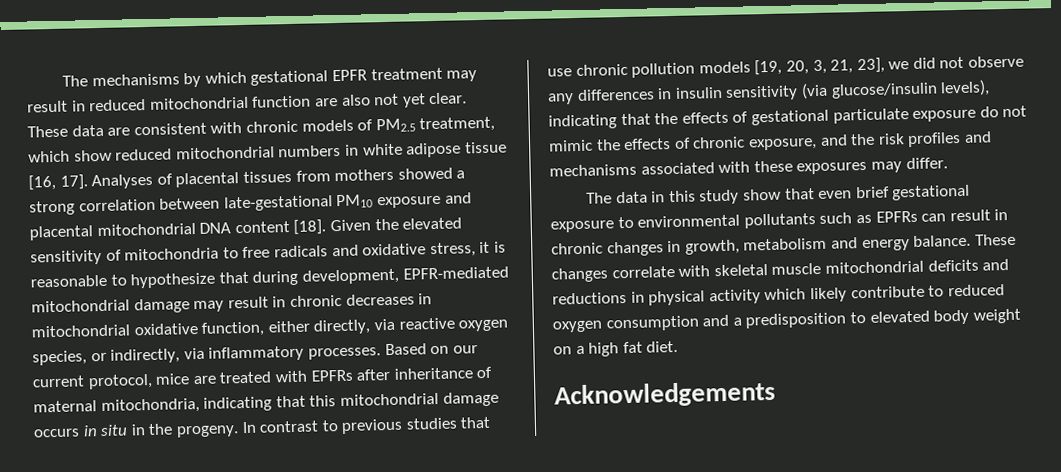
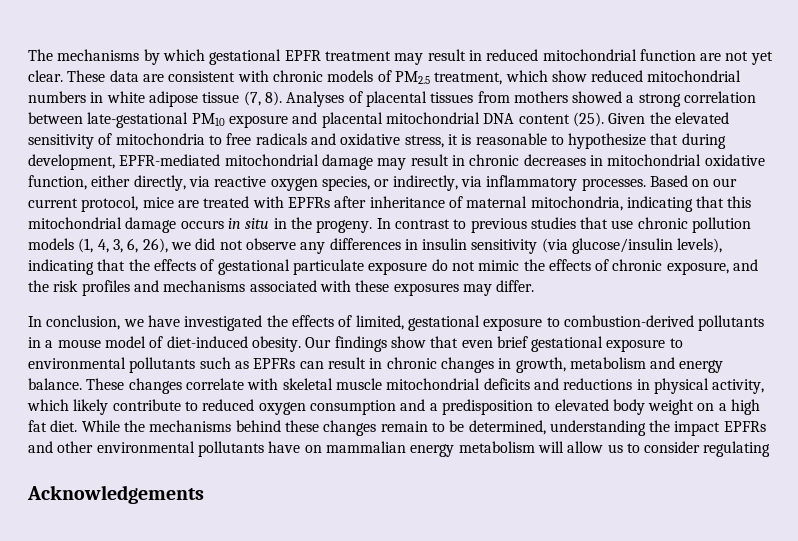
- The mechanisms by which gestational EPFR treatment may result in reduced mitochondrial function are also not yet clear.
+ The mechanisms by which gestational EPFR treatment may result in reduced mitochondrial function are not yet clear.
- These data are consistent with chronic models of PM2.5 treatment, which show reduced mitochondrial numbers in white adipose tissue [16, 17].
+ These data are consistent with chronic models of PM2.5 treatment, which show reduced mitochondrial numbers in white adipose tissue (7, 8).
- Analyses of placental tissues from mothers showed a strong correlation between late-gestational PM10 exposure and placental mitochondrial DNA content [18].
+ Analyses of placental tissues from mothers showed a strong correlation between late-gestational PM10 exposure and placental mitochondrial DNA content (25).
- In contrast to previous studies that use chronic pollution models [19, 20, 3, 21, 23], we did not observe any differences in insulin sensitivity (via glucose/insulin levels), indicating that the effects of gestational particulate exposure do not mimic the effects of chronic exposure, and the risk profiles and mechanisms associated with these exposures may differ.
+ In contrast to previous studies that use chronic pollution models (1, 4, 3, 6, 26), we did not observe any differences in insulin sensitivity (via glucose/insulin levels), indicating that the effects of gestational particulate exposure do not mimic the effects of chronic exposure, and the risk profiles and mechanisms associated with these exposures may differ.
- The data in this study show that even brief gestational exposure to environmental pollutants such as EPFRs can result in chronic changes in growth, metabolism and energy balance.
+ In conclusion, we have investigated the effects of limited, gestational exposure to combustion-derived pollutants in a mouse model of diet-induced obesity. Our findings show that even brief gestational exposure to environmental pollutants such as EPFRs can result in chronic changes in growth, metabolism and energy balance.
- These changes correlate with skeletal muscle mitochondrial deficits and reductions in physical activity which likely contribute to reduced oxygen consumption and a predisposition to elevated body weight on a high fat diet.
+ These changes correlate with skeletal muscle mitochondrial deficits and reductions in physical activity, which likely contribute to reduced oxygen consumption and a predisposition to elevated body weight on a high fat diet. While the mechanisms behind these changes remain to be determined, understanding the impact EPFRs and other environmental pollutants have on mammalian energy metabolism will allow us to consider regulating

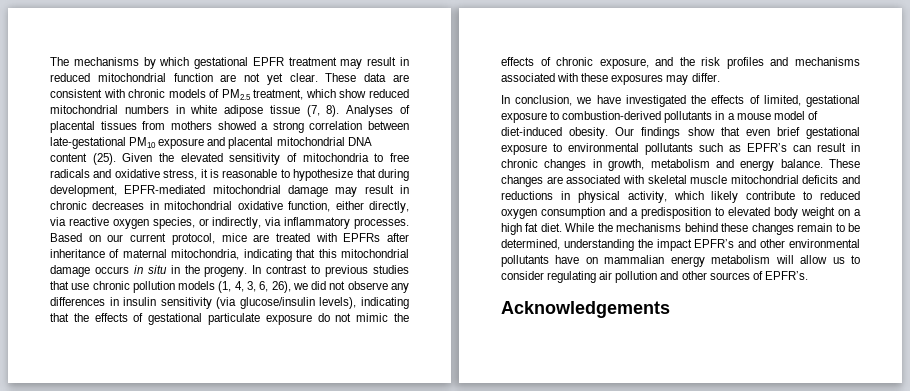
- Our findings show that even brief gestational exposure to environmental pollutants such as EPFRs can result in chronic changes in growth, metabolism and energy balance.
+ Our findings show that even brief gestational exposure to environmental pollutants such as EPFR’s can result in chronic changes in growth, metabolism and energy balance.
- These changes correlate with skeletal muscle mitochondrial deficits and reductions in physical activity, which likely contribute to reduced oxygen consumption and a predisposition to elevated body weight on a high fat diet.
+ These changes are associated with skeletal muscle mitochondrial deficits and reductions in physical activity, which likely contribute to reduced oxygen consumption and a predisposition to elevated body weight on a high fat diet.
- While the mechanisms behind these changes remain to be determined, understanding the impact EPFRs and other environmental pollutants have on mammalian energy metabolism will allow us to consider regulating
+ While the mechanisms behind these changes remain to be determined, understanding the impact EPFR’s and other environmental pollutants have on mammalian energy metabolism will allow us to consider regulating air pollution and other sources of EPFR’s.

